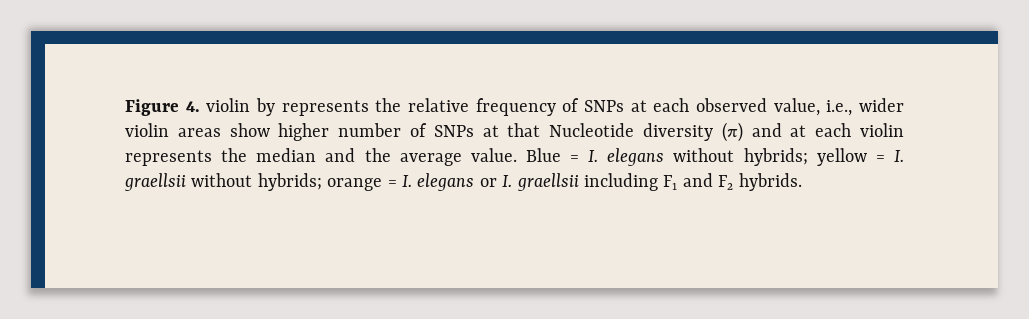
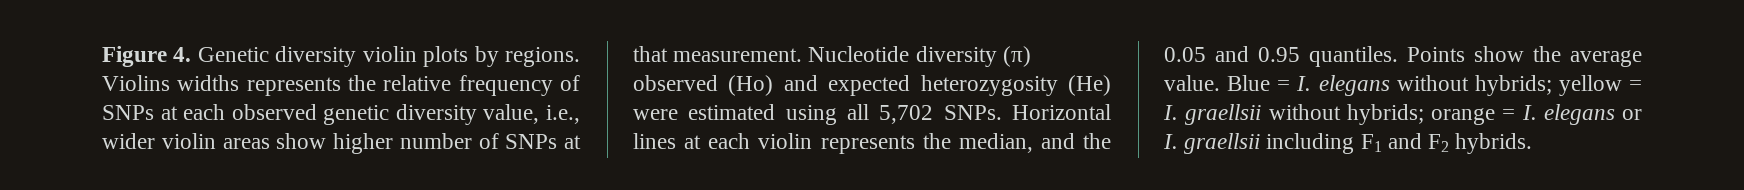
- Figure 4. violin by represents the relative frequency of SNPs at each observed value, i.e., wider violin areas show higher number of SNPs at that Nucleotide diversity (π) and at each violin represents the median and the average value.
+ Figure 4. Genetic diversity violin plots by regions. Violins widths represents the relative frequency of SNPs at each observed genetic diversity value, i.e., wider violin areas show higher number of SNPs at that measurement. Nucleotide diversity (π) observed (Ho) and expected heterozygosity (He) were estimated using all 5,702 SNPs. Horizontal lines at each violin represents the median, and the 0.05 and 0.95 quantiles. Points show the average value.

